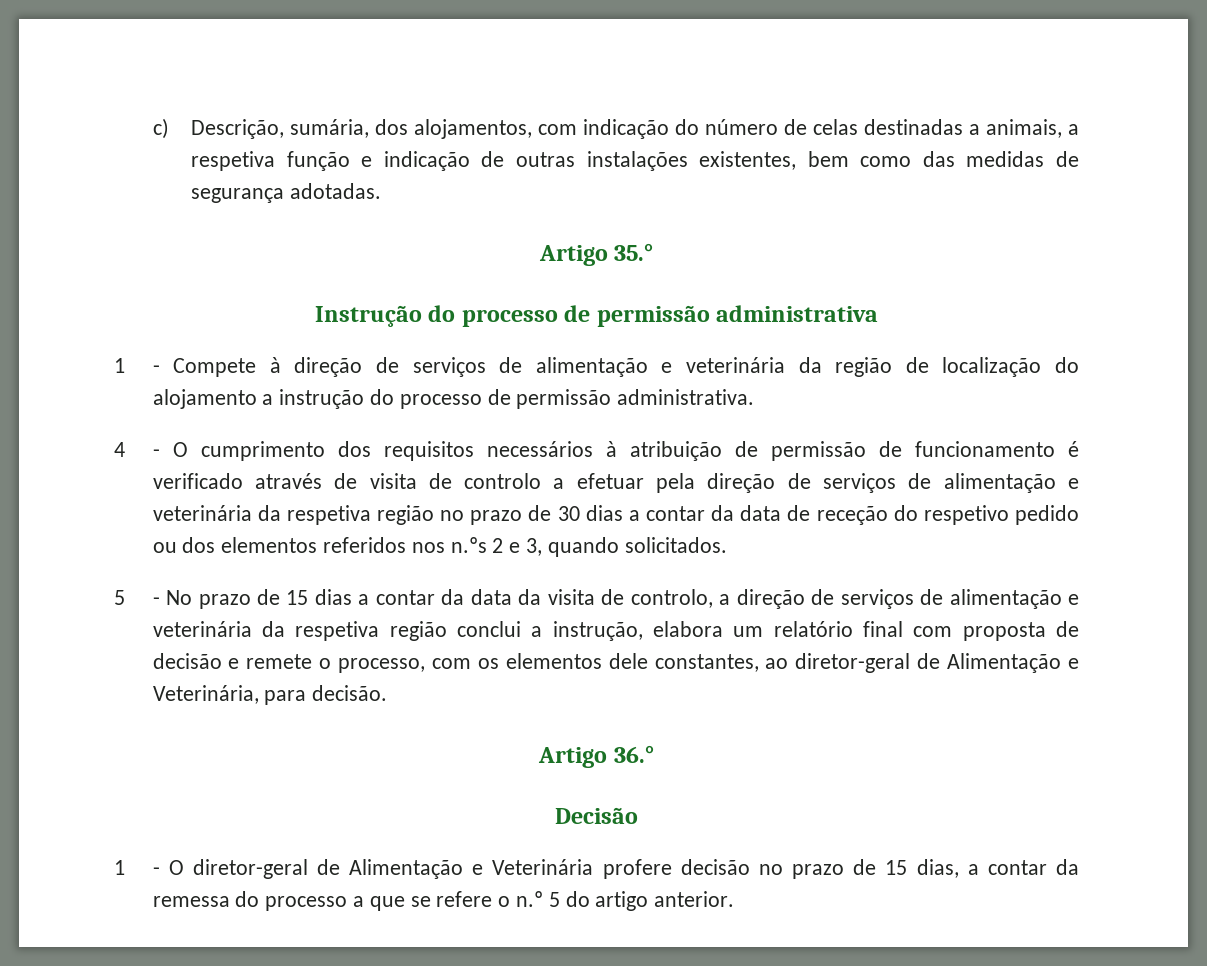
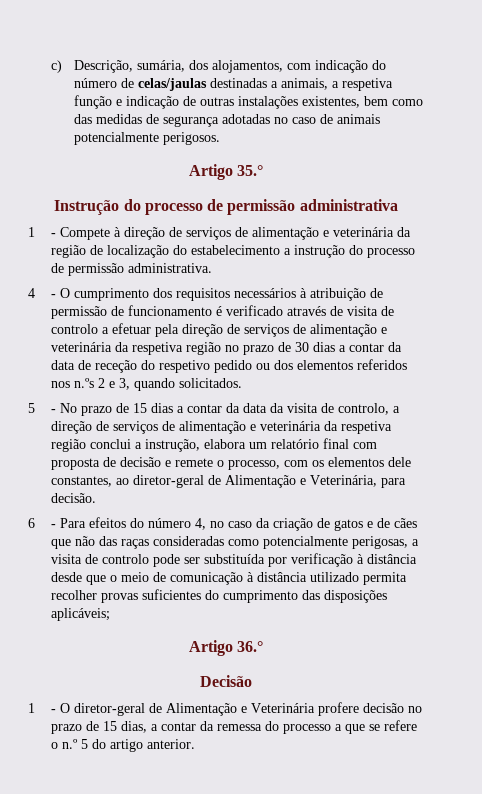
- c) Descrição, sumária, dos alojamentos, com indicação do número de celas destinadas a animais, a respetiva função e indicação de outras instalações existentes, bem como das medidas de segurança adotadas.
+ c) Descrição, sumária, dos alojamentos, com indicação do número de celas/jaulas destinadas a animais, a respetiva função e indicação de outras instalações existentes, bem como das medidas de segurança adotadas no caso de animais potencialmente perigosos.
- 1 - Compete à direção de serviços de alimentação e veterinária da região de localização do alojamento a instrução do processo de permissão administrativa.
+ 1 - Compete à direção de serviços de alimentação e veterinária da região de localização do estabelecimento a instrução do processo de permissão administrativa.
+ 6 - Para efeitos do número 4, no caso da criação de gatos e de cães que não das raças consideradas como potencialmente perigosas, a visita de controlo pode ser substituída por verificação à distância desde que o meio de comunicação à distância utilizado permita recolher provas suficientes do cumprimento das disposições aplicáveis;

